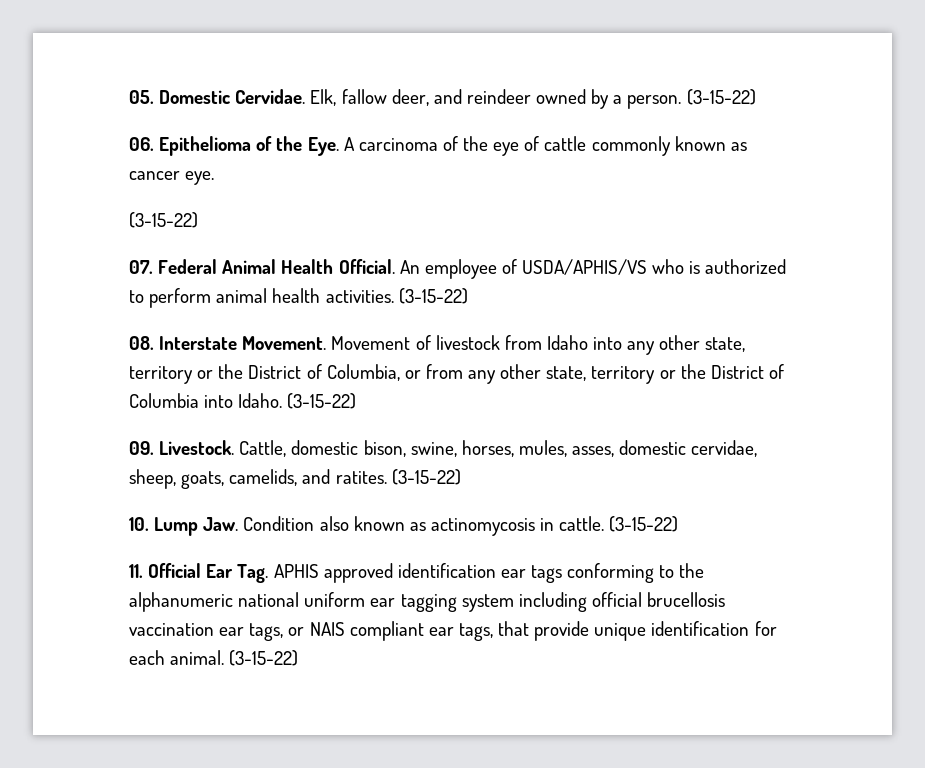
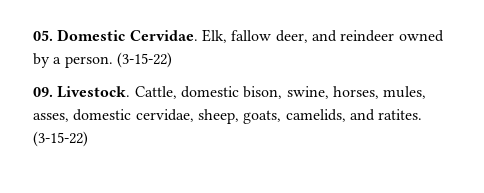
- 06. Epithelioma of the Eye. A carcinoma of the eye of cattle commonly known as cancer eye.
- (3-15-22)
- 07. Federal Animal Health Official. An employee of USDA/APHIS/VS who is authorized to perform animal health activities. (3-15-22)
- 08. Interstate Movement. Movement of livestock from Idaho into any other state, territory or the District of Columbia, or from any other state, territory or the District of Columbia into Idaho. (3-15-22)
- 10. Lump Jaw. Condition also known as actinomycosis in cattle. (3-15-22)
- 11. Official Ear Tag. APHIS approved identification ear tags conforming to the alphanumeric national uniform ear tagging system including official brucellosis vaccination ear tags, or NAIS compliant ear tags, that provide unique identification for each animal. (3-15-22)

